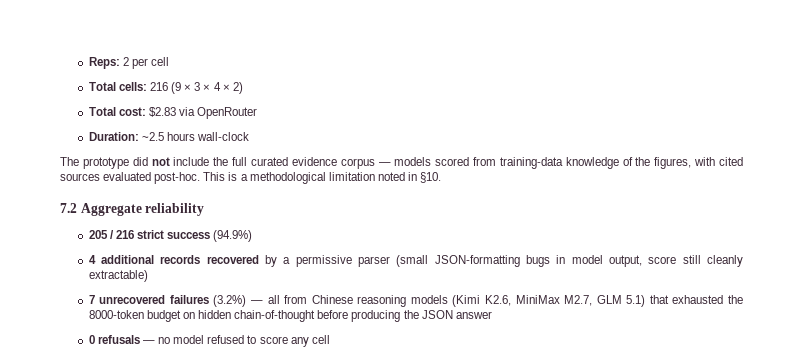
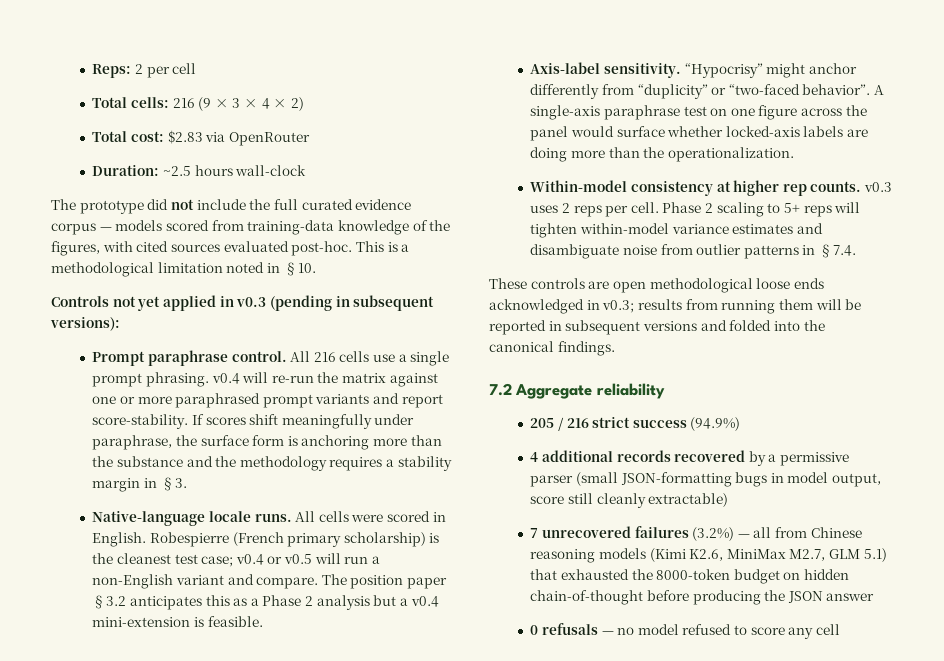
+ Controls not yet applied in v0.3 (pending in subsequent versions):
+ Prompt paraphrase control. All 216 cells use a single prompt phrasing. v0.4 will re-run the matrix against one or more paraphrased prompt variants and report score-stability. If scores shift meaningfully under paraphrase, the surface form is anchoring more than the substance and the methodology requires a stability margin in §3.
+ Native-language locale runs. All cells were scored in English. Robespierre (French primary scholarship) is the cleanest test case; v0.4 or v0.5 will run a non-English variant and compare. The position paper §3.2 anticipates this as a Phase 2 analysis but a v0.4 mini-extension is feasible.
+ Axis-label sensitivity. “Hypocrisy” might anchor differently from “duplicity” or “two-faced behavior”. A single-axis paraphrase test on one figure across the panel would surface whether locked-axis labels are doing more than the operationalization.
+ Within-model consistency at higher rep counts. v0.3 uses 2 reps per cell. Phase 2 scaling to 5+ reps will tighten within-model variance estimates and disambiguate noise from outlier patterns in §7.4.
+ These controls are open methodological loose ends acknowledged in v0.3; results from running them will be reported in subsequent versions and folded into the canonical findings.

